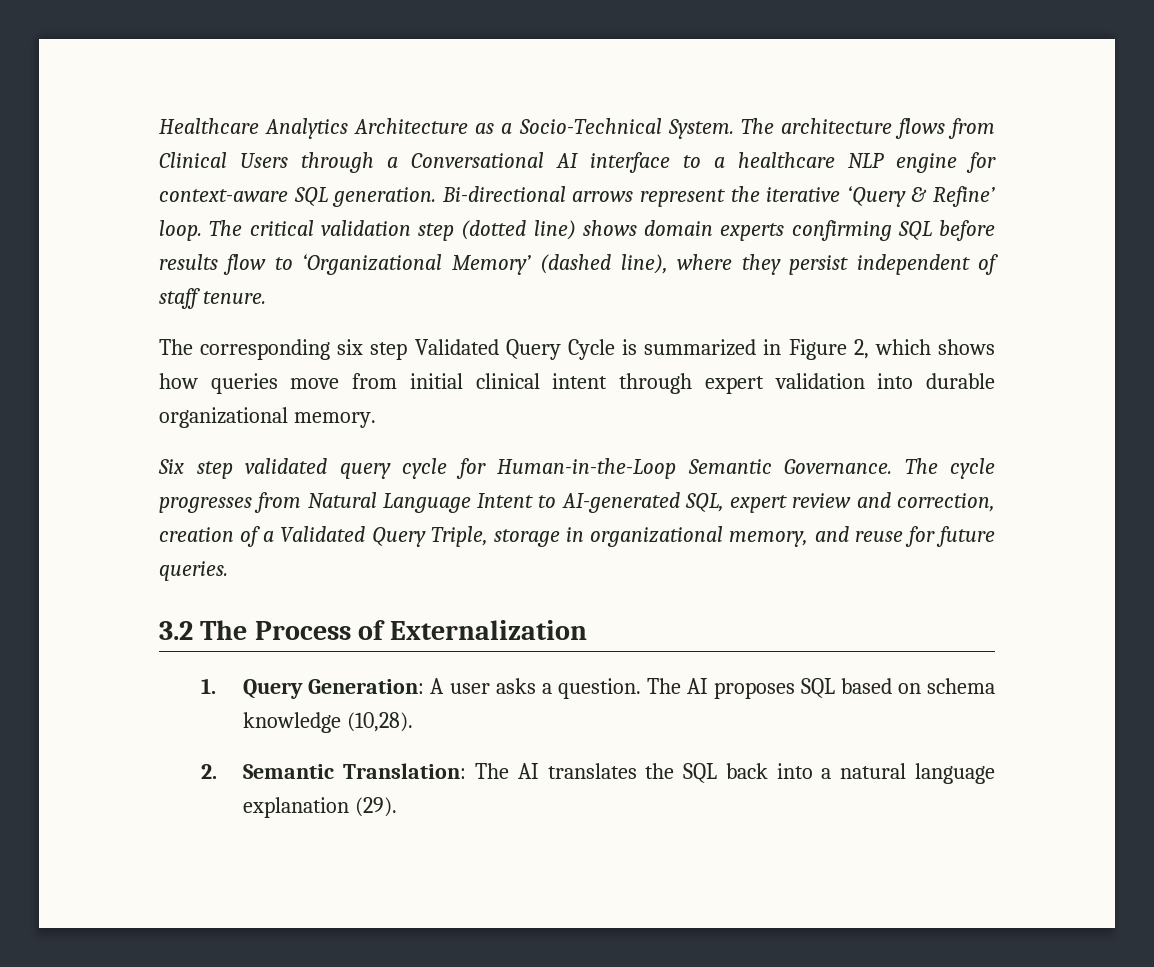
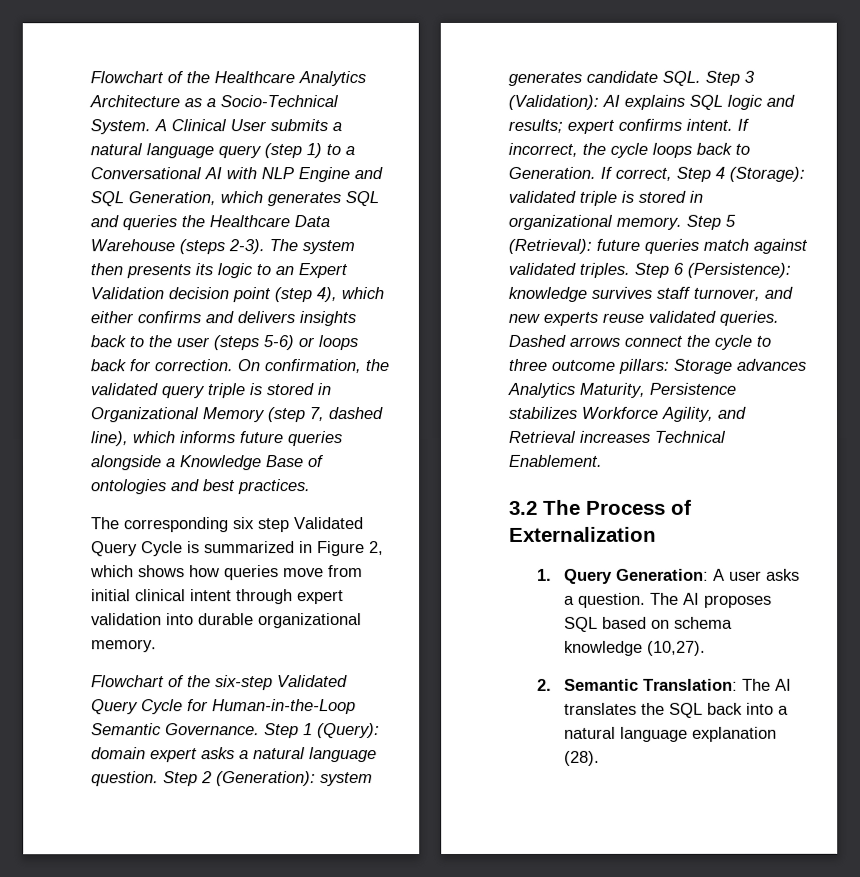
- Healthcare Analytics Architecture as a Socio-Technical System.
+ Flowchart of the Healthcare Analytics Architecture as a Socio-Technical System.
- The architecture flows from Clinical Users through a Conversational AI interface to a healthcare NLP engine for context-aware SQL generation. Bi-directional arrows represent the iterative ‘Query & Refine’ loop. The critical validation step (dotted line) shows domain experts confirming SQL before results flow to ‘Organizational Memory’ (dashed line), where they persist independent of staff tenure.
+ A Clinical User submits a natural language query (step 1) to a Conversational AI with NLP Engine and SQL Generation, which generates SQL and queries the Healthcare Data Warehouse (steps 2-3). The system then presents its logic to an Expert Validation decision point (step 4), which either confirms and delivers insights back to the user (steps 5-6) or loops back for correction. On confirmation, the validated query triple is stored in Organizational Memory (step 7, dashed line), which informs future queries alongside a Knowledge Base of ontologies and best practices.
- Six step validated query cycle for Human-in-the-Loop Semantic Governance. The cycle progresses from Natural Language Intent to AI-generated SQL, expert review and correction, creation of a Validated Query Triple, storage in organizational memory, and reuse for future queries.
+ Flowchart of the six-step Validated Query Cycle for Human-in-the-Loop Semantic Governance. Step 1 (Query): domain expert asks a natural language question. Step 2 (Generation): system generates candidate SQL. Step 3 (Validation): AI explains SQL logic and results; expert confirms intent. If incorrect, the cycle loops back to Generation. If correct, Step 4 (Storage): validated triple is stored in organizational memory. Step 5 (Retrieval): future queries match against validated triples. Step 6 (Persistence): knowledge survives staff turnover, and new experts reuse validated queries. Dashed arrows connect the cycle to three outcome pillars: Storage advances Analytics Maturity, Persistence stabilizes Workforce Agility, and Retrieval increases Technical Enablement.
- The AI proposes SQL based on schema knowledge (10,28).
+ The AI proposes SQL based on schema knowledge (10,27).
- 2. Semantic Translation: The AI translates the SQL back into a natural language explanation (29).
+ 2. Semantic Translation: The AI translates the SQL back into a natural language explanation (28).

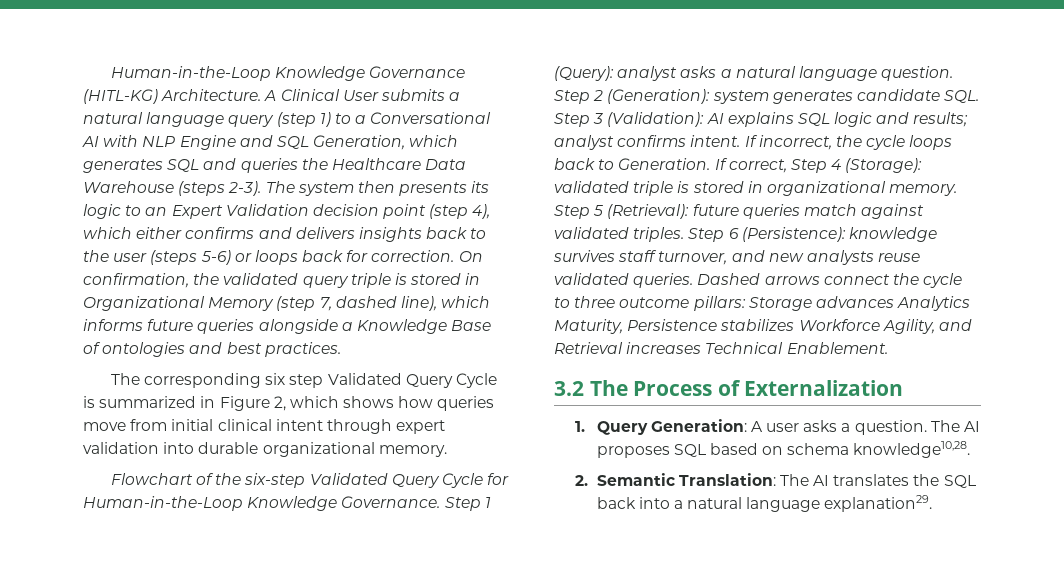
- Flowchart of the Healthcare Analytics Architecture as a Socio-Technical System.
+ Human-in-the-Loop Knowledge Governance (HITL-KG) Architecture.
- Flowchart of the six-step Validated Query Cycle for Human-in-the-Loop Semantic Governance.
+ Flowchart of the six-step Validated Query Cycle for Human-in-the-Loop Knowledge Governance.
- Step 1 (Query): domain expert asks a natural language question.
+ Step 1 (Query): analyst asks a natural language question.
- Step 2 (Generation): system generates candidate SQL. Step 3 (Validation): AI explains SQL logic and results; expert confirms intent.
+ Step 2 (Generation): system generates candidate SQL. Step 3 (Validation): AI explains SQL logic and results; analyst confirms intent.
- Step 6 (Persistence): knowledge survives staff turnover, and new experts reuse validated queries.
+ Step 6 (Persistence): knowledge survives staff turnover, and new analysts reuse validated queries.
- The AI proposes SQL based on schema knowledge (10,27).
+ The AI proposes SQL based on schema knowledge10,28.
- 2. Semantic Translation: The AI translates the SQL back into a natural language explanation (28).
+ 2. Semantic Translation: The AI translates the SQL back into a natural language explanation29.

